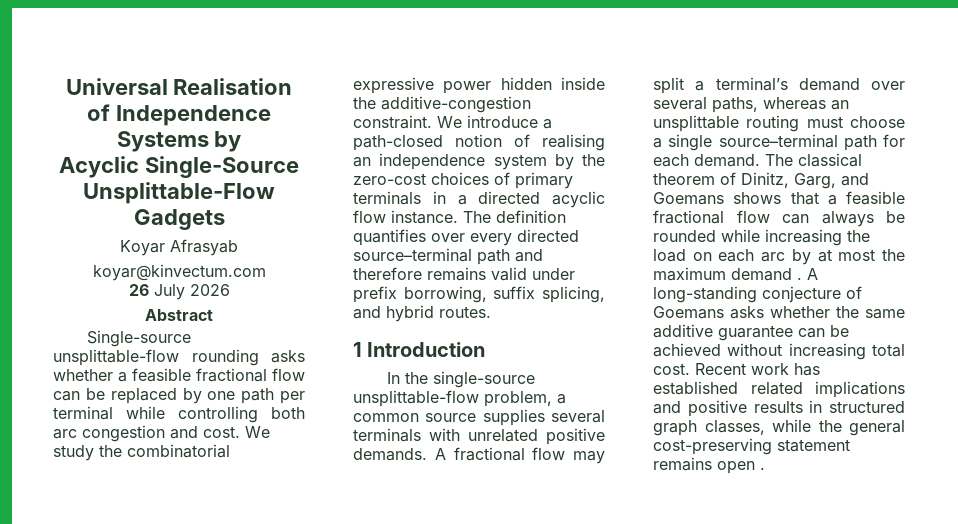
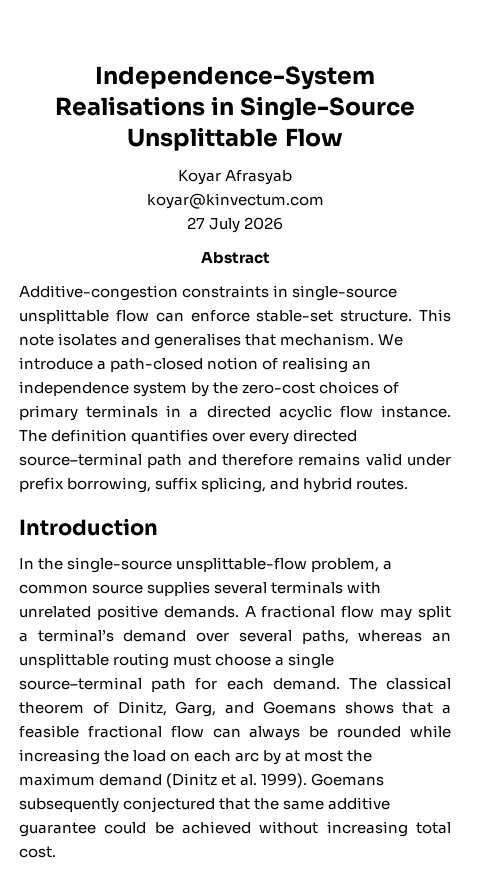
- Universal Realisation of Independence Systems by
- Acyclic Single-Source Unsplittable-Flow Gadgets
+ Independence-System Realisations in Single-Source Unsplittable Flow
- 26 July 2026
+ 27 July 2026
- Single-source unsplittable-flow rounding asks whether a feasible fractional flow can be replaced by one path per terminal while controlling both arc congestion and cost. We study the combinatorial expressive power hidden inside the additive-congestion constraint.
+ Additive-congestion constraints in single-source unsplittable flow can enforce stable-set structure. This note isolates and generalises that mechanism.
- 1 Introduction
+ Introduction
- The classical theorem of Dinitz, Garg, and Goemans shows that a feasible fractional flow can always be rounded while increasing the load on each arc by at most the maximum demand . A long-standing conjecture of Goemans asks whether the same additive guarantee can be achieved without increasing total cost. Recent work has established related implications and positive results in structured graph classes, while the general cost-preserving statement remains open .
+ The classical theorem of Dinitz, Garg, and Goemans shows that a feasible fractional flow can always be rounded while increasing the load on each arc by at most the maximum demand (Dinitz et al. 1999). Goemans subsequently conjectured that the same additive guarantee could be achieved without increasing total cost.

